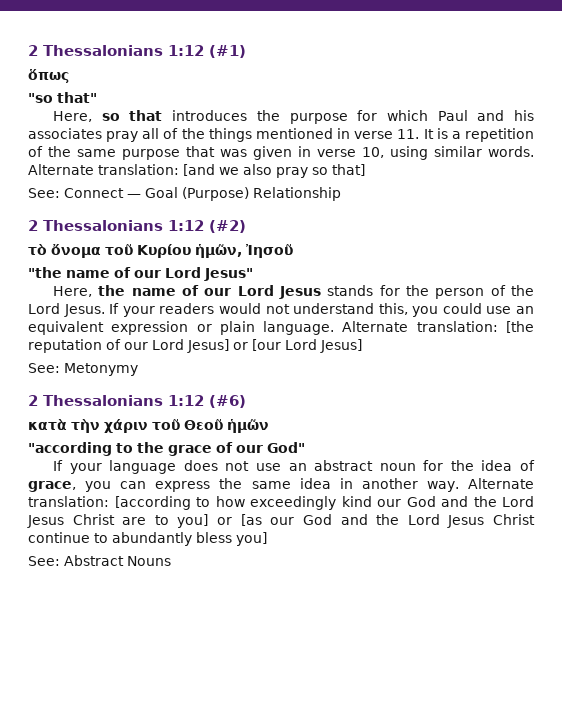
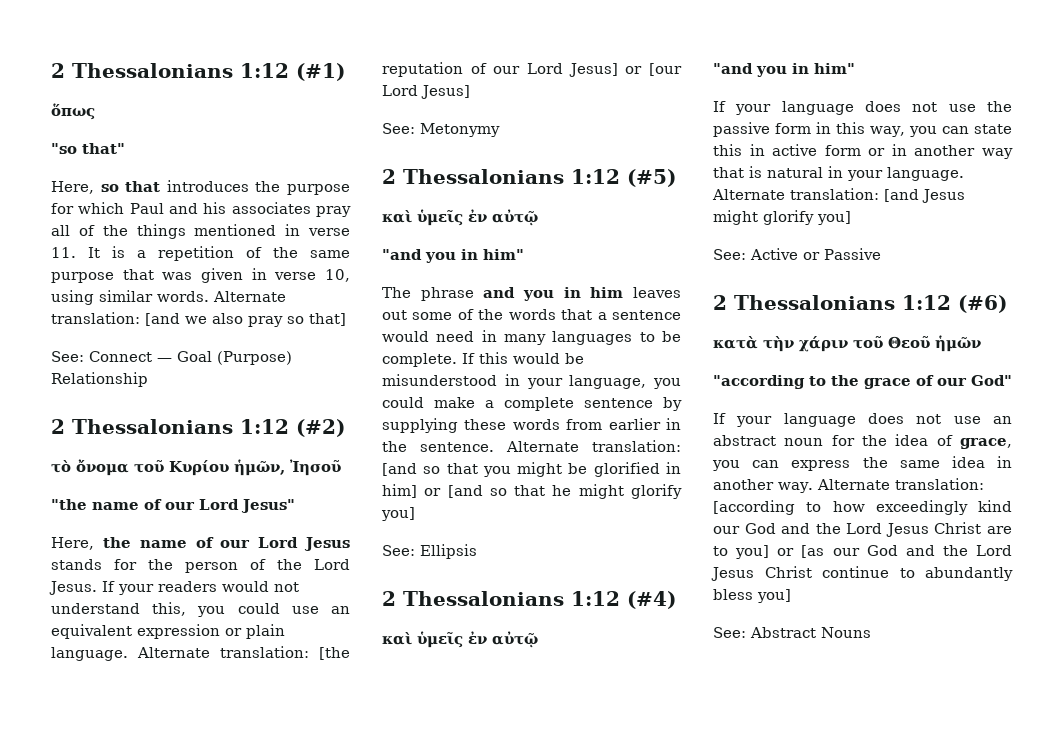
+ 2 Thessalonians 1:12 (#5)
+ καὶ ὑμεῖς ἐν αὐτῷ
+ "and you in him"
+ The phrase and you in him leaves out some of the words that a sentence would need in many languages to be complete. If this would be misunderstood in your language, you could make a complete sentence by supplying these words from earlier in the sentence. Alternate translation: [and so that you might be glorified in him] or [and so that he might glorify you]
+ See: Ellipsis
+ 2 Thessalonians 1:12 (#4)
+ καὶ ὑμεῖς ἐν αὐτῷ
+ "and you in him"
+ If your language does not use the passive form in this way, you can state this in active form or in another way that is natural in your language. Alternate translation: [and Jesus might glorify you]
+ See: Active or Passive

